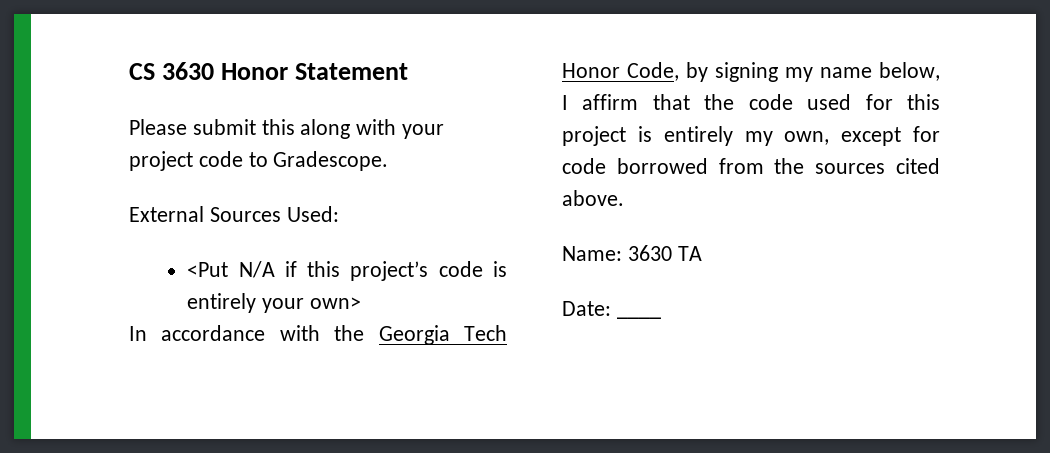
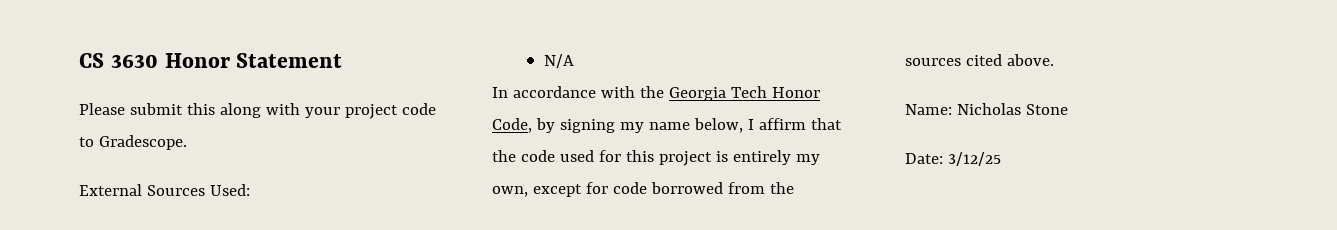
- <Put N/A if this project’s code is entirely your own>
+ N/A
- Name: 3630 TA
+ Name: Nicholas Stone
- Date: ____
+ Date: 3/12/25

